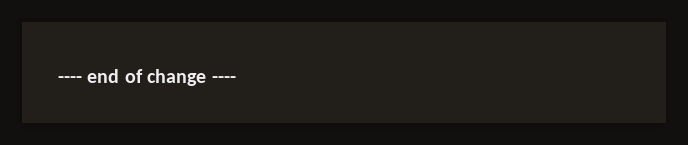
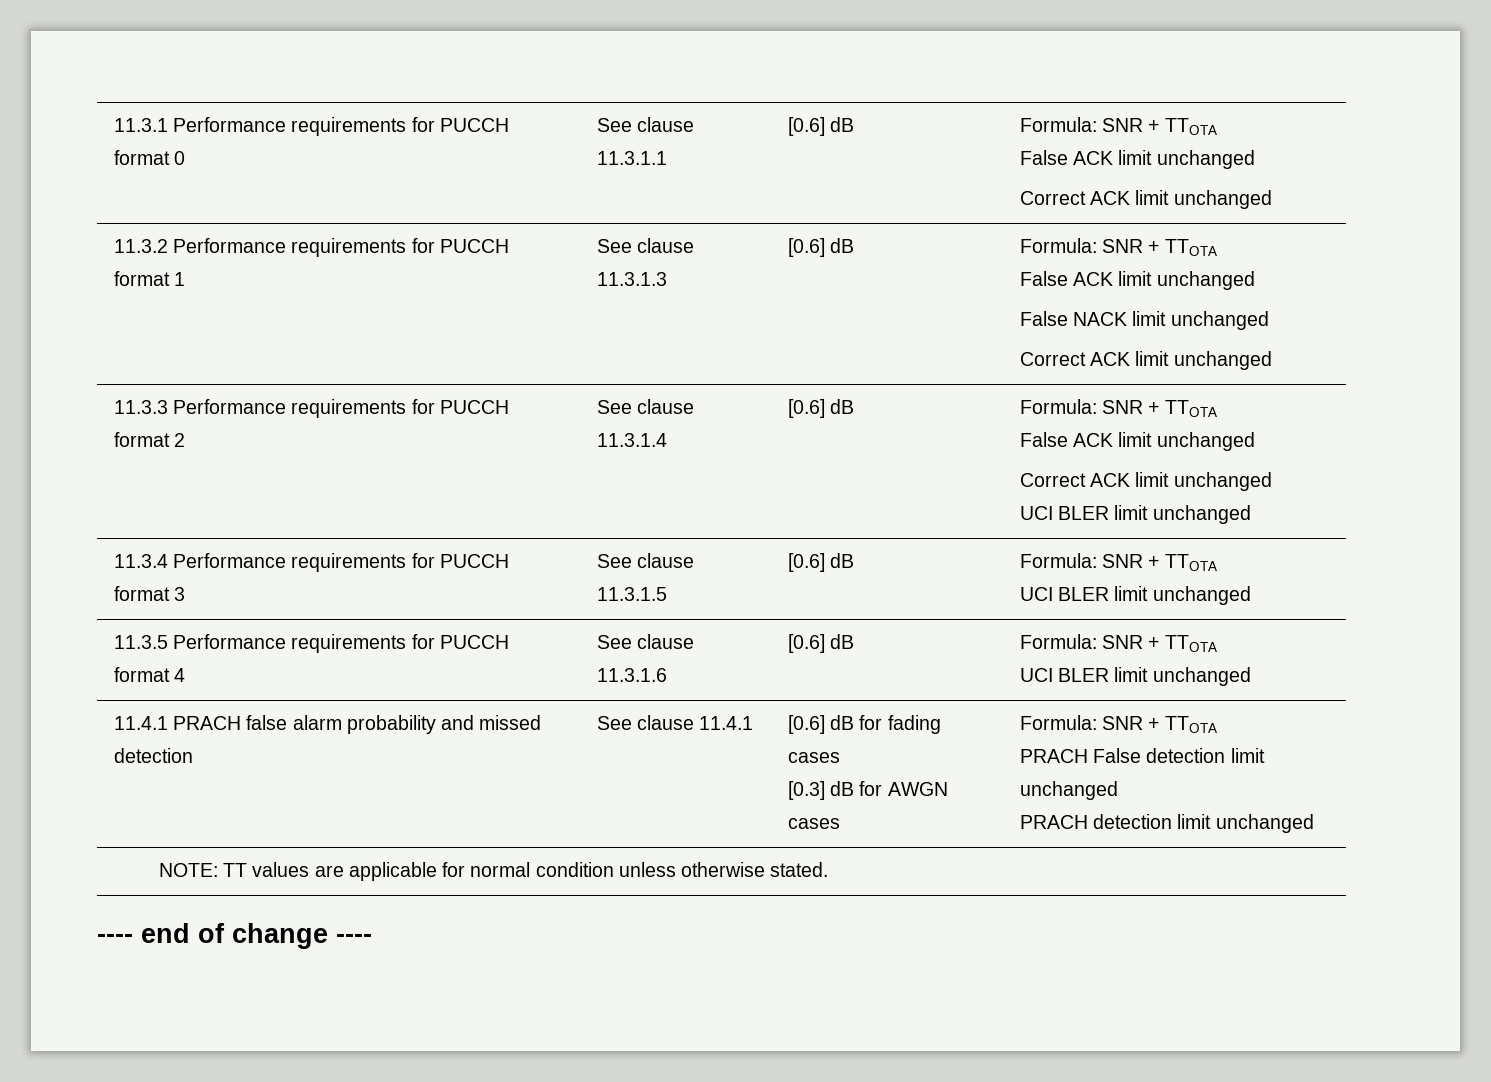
+ 11.3.1 Performance requirements for PUCCH format 0 | See clause 11.3.1.1 | [0.6] dB | Formula: SNR + TTOTA
+ False ACK limit unchanged
+ Correct ACK limit unchanged
+ 11.3.2 Performance requirements for PUCCH format 1 | See clause 11.3.1.3 | [0.6] dB | Formula: SNR + TTOTA
+ False ACK limit unchanged
+ False NACK limit unchanged
+ Correct ACK limit unchanged
+ 11.3.3 Performance requirements for PUCCH format 2 | See clause 11.3.1.4 | [0.6] dB | Formula: SNR + TTOTA
+ False ACK limit unchanged
+ Correct ACK limit unchanged
+ UCI BLER limit unchanged
+ 11.3.4 Performance requirements for PUCCH format 3 | See clause 11.3.1.5 | [0.6] dB | Formula: SNR + TTOTA
+ UCI BLER limit unchanged
+ 11.3.5 Performance requirements for PUCCH format 4 | See clause 11.3.1.6 | [0.6] dB | Formula: SNR + TTOTA
+ UCI BLER limit unchanged
+ 11.4.1 PRACH false alarm probability and missed detection | See clause 11.4.1 | [0.6] dB for fading cases
+ [0.3] dB for AWGN cases | Formula: SNR + TTOTA
+ PRACH False detection limit unchanged
+ PRACH detection limit unchanged
+ NOTE: TT values are applicable for normal condition unless otherwise stated.

